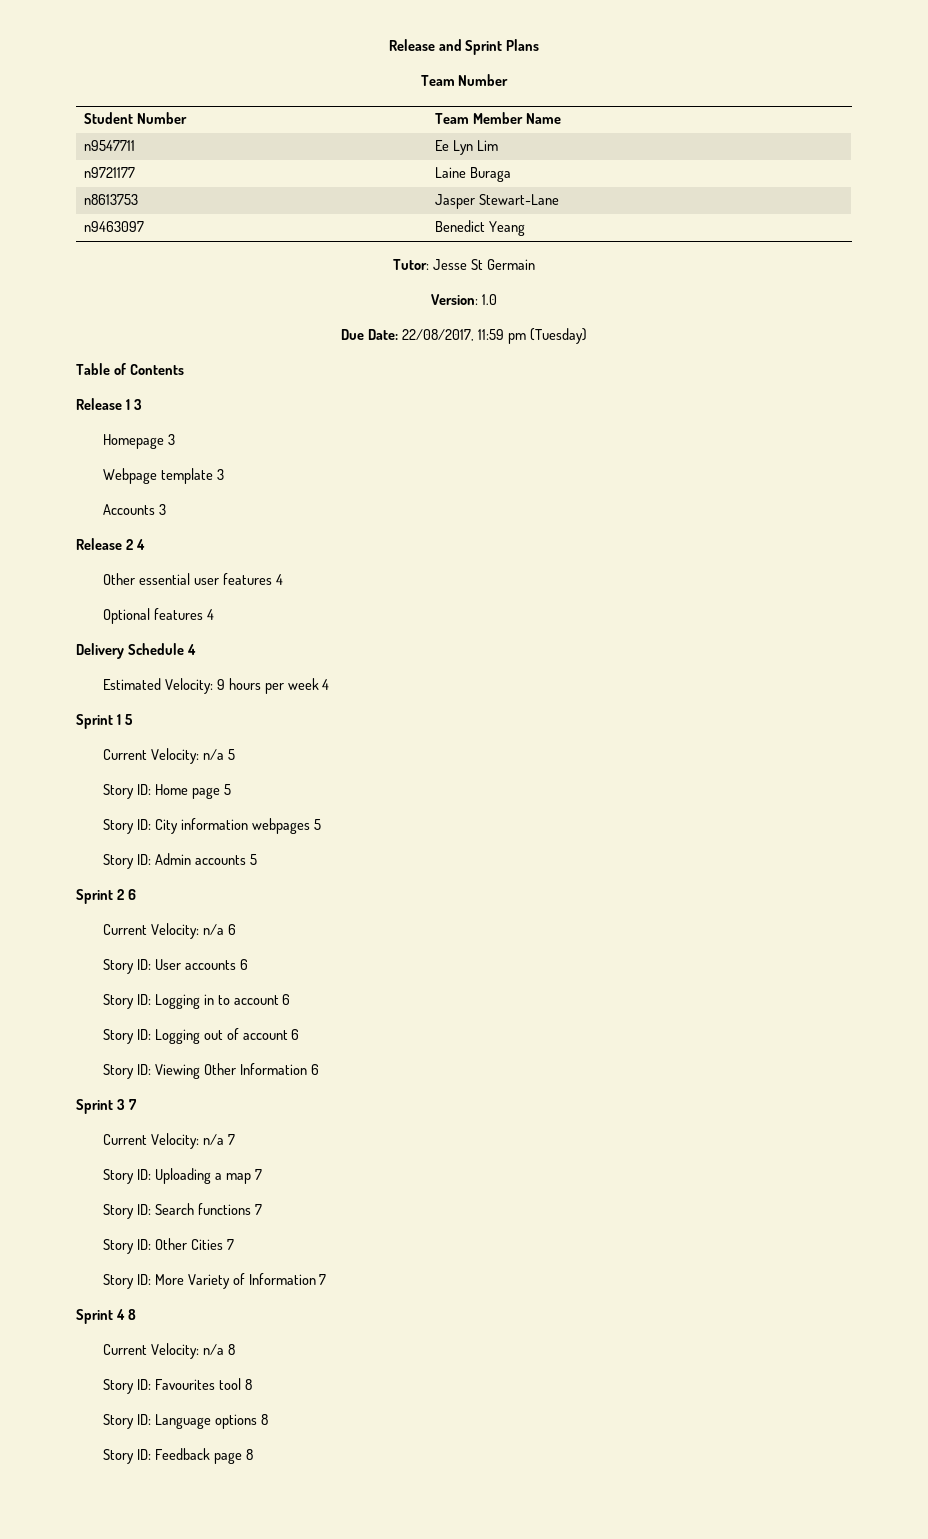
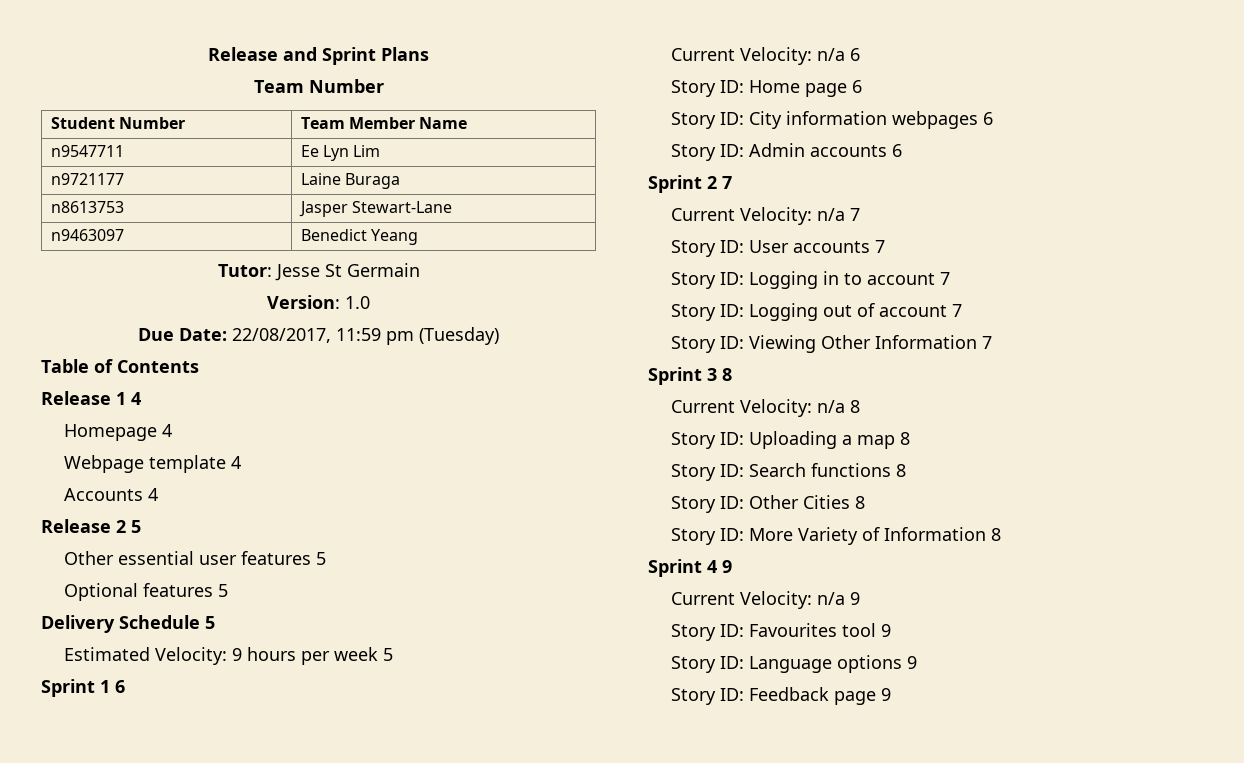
- Release 1 3
+ Release 1 4
- Homepage 3
+ Homepage 4
- Webpage template 3
+ Webpage template 4
- Accounts 3
+ Accounts 4
- Release 2 4
+ Release 2 5
- Other essential user features 4
+ Other essential user features 5
- Optional features 4
+ Optional features 5
- Delivery Schedule 4
+ Delivery Schedule 5
- Estimated Velocity: 9 hours per week 4
+ Estimated Velocity: 9 hours per week 5
- Sprint 1 5
- Current Velocity: n/a 5
- Story ID: Home page 5
- Story ID: City information webpages 5
- Story ID: Admin accounts 5
- Sprint 2 6
+ Sprint 1 6
- Story ID: User accounts 6
- Story ID: Logging in to account 6
- Story ID: Logging out of account 6
- Story ID: Viewing Other Information 6
+ Story ID: Home page 6
+ Story ID: City information webpages 6
+ Story ID: Admin accounts 6
- Sprint 3 7
+ Sprint 2 7
- Story ID: Uploading a map 7
- Story ID: Search functions 7
- Story ID: Other Cities 7
- Story ID: More Variety of Information 7
+ Story ID: User accounts 7
+ Story ID: Logging in to account 7
+ Story ID: Logging out of account 7
+ Story ID: Viewing Other Information 7
- Sprint 4 8
+ Sprint 3 8
+ Story ID: Uploading a map 8
+ Story ID: Search functions 8
+ Story ID: Other Cities 8
+ Story ID: More Variety of Information 8
+ Sprint 4 9
+ Current Velocity: n/a 9
- Story ID: Favourites tool 8
+ Story ID: Favourites tool 9
- Story ID: Language options 8
+ Story ID: Language options 9
- Story ID: Feedback page 8
+ Story ID: Feedback page 9

